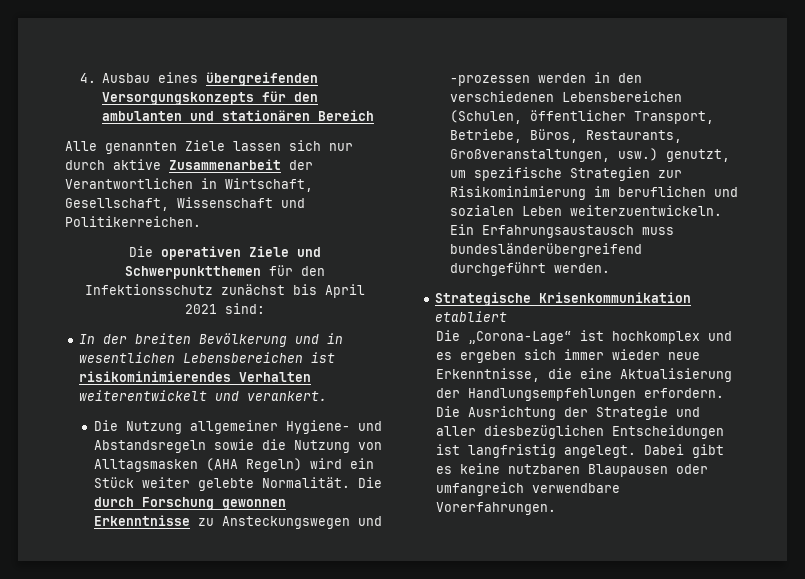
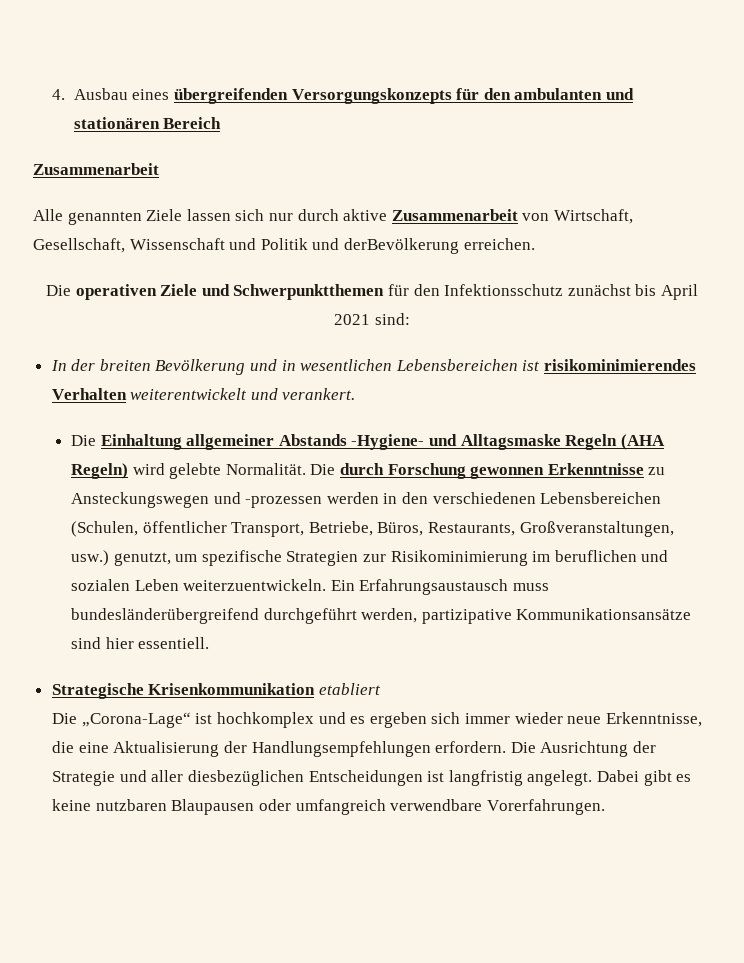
  4. Ausbau eines übergreifenden Versorgungskonzepts für den ambulanten und stationären Bereich
+ Zusammenarbeit
- Alle genannten Ziele lassen sich nur durch aktive Zusammenarbeit der Verantwortlichen in Wirtschaft, Gesellschaft, Wissenschaft und Politikerreichen.
+ Alle genannten Ziele lassen sich nur durch aktive Zusammenarbeit von Wirtschaft, Gesellschaft, Wissenschaft und Politik und derBevölkerung erreichen.
- Die Nutzung allgemeiner Hygiene- und Abstandsregeln sowie die Nutzung von Alltagsmasken (AHA Regeln) wird ein Stück weiter gelebte Normalität.
+ Die Einhaltung allgemeiner Abstands -Hygiene- und Alltagsmaske Regeln (AHA Regeln) wird gelebte Normalität.
- Ein Erfahrungsaustausch muss bundesländerübergreifend durchgeführt werden.
+ Ein Erfahrungsaustausch muss bundesländerübergreifend durchgeführt werden, partizipative Kommunikationsansätze sind hier essentiell.

